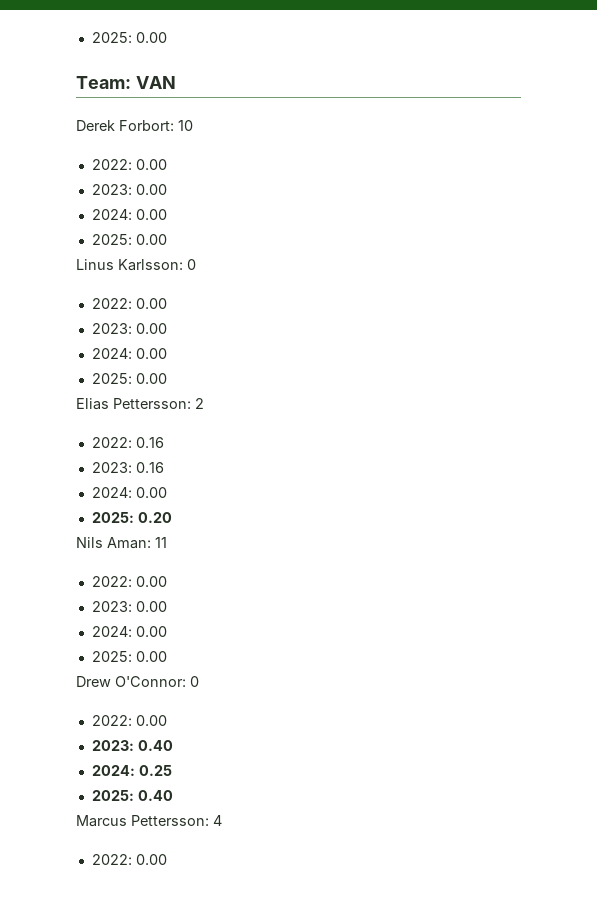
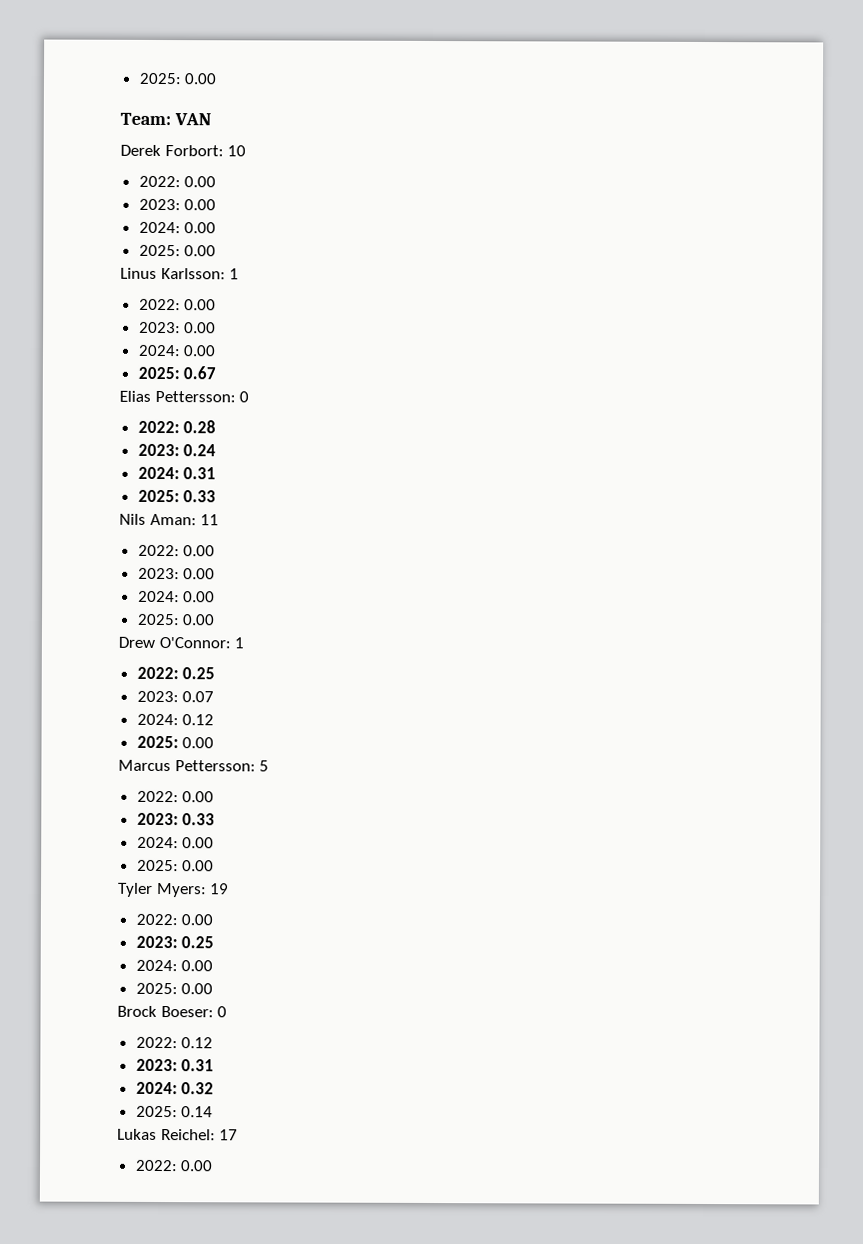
- Linus Karlsson: 0
+ Linus Karlsson: 1
  2022: 0.00
  2023: 0.00
  2024: 0.00
- 2025: 0.00
+ 2025: 0.67
- Elias Pettersson: 2
- 2022: 0.16
- 2023: 0.16
- 2024: 0.00
- 2025: 0.20
+ Elias Pettersson: 0
+ 2022: 0.28
+ 2023: 0.24
+ 2024: 0.31
+ 2025: 0.33
- Drew O'Connor: 0
+ Drew O'Connor: 1
+ 2022: 0.25
+ 2023: 0.07
+ 2024: 0.12
+ 2025: 0.00
+ Marcus Pettersson: 5
  2022: 0.00
- 2023: 0.40
- 2024: 0.25
- 2025: 0.40
- Marcus Pettersson: 4
+ 2023: 0.33
+ 2024: 0.00
+ 2025: 0.00
+ Tyler Myers: 19
+ 2022: 0.00
+ 2023: 0.25
+ 2024: 0.00
+ 2025: 0.00
+ Brock Boeser: 0
+ 2022: 0.12
+ 2023: 0.31
+ 2024: 0.32
+ 2025: 0.14
+ Lukas Reichel: 17

